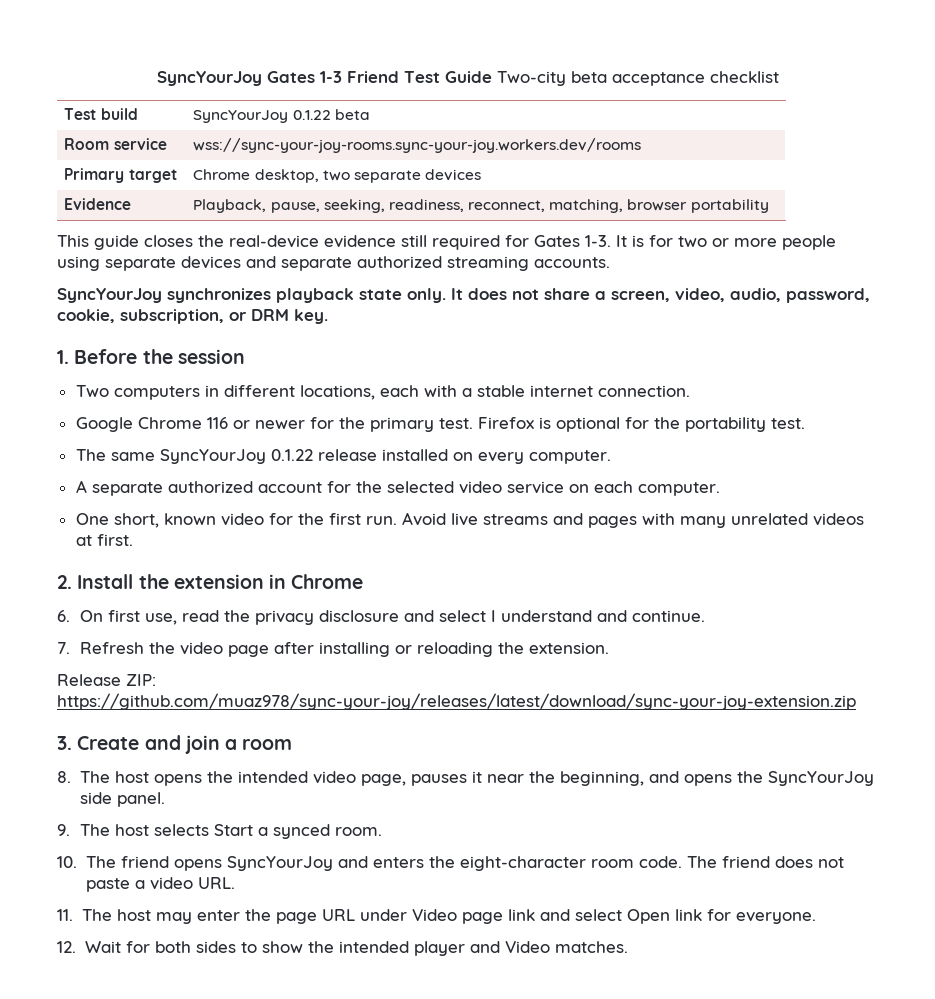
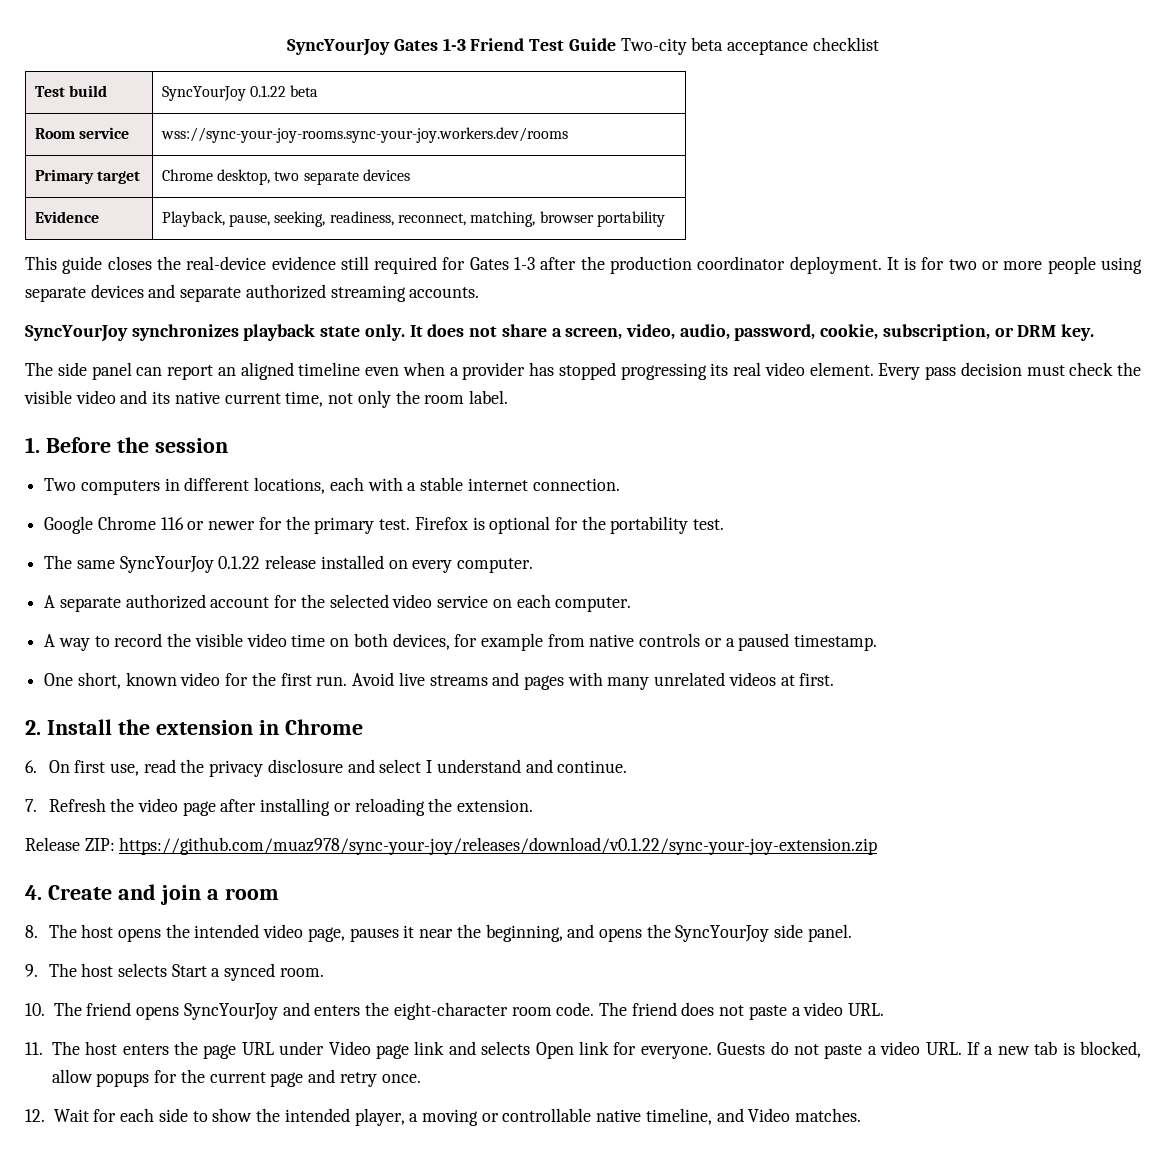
- This guide closes the real-device evidence still required for Gates 1-3.
+ This guide closes the real-device evidence still required for Gates 1-3 after the production coordinator deployment.
+ The side panel can report an aligned timeline even when a provider has stopped progressing its real video element. Every pass decision must check the visible video and its native current time, not only the room label.
+ A way to record the visible video time on both devices, for example from native controls or a paused timestamp.
- Release ZIP: https://github.com/muaz978/sync-your-joy/releases/latest/download/sync-your-joy-extension.zip
- 3. Create and join a room
+ Release ZIP: https://github.com/muaz978/sync-your-joy/releases/download/v0.1.22/sync-your-joy-extension.zip
+ 4. Create and join a room
- 11. The host may enter the page URL under Video page link and select Open link for everyone.
+ 11. The host enters the page URL under Video page link and selects Open link for everyone. Guests do not paste a video URL. If a new tab is blocked, allow popups for the current page and retry once.
- 12. Wait for both sides to show the intended player and Video matches.
+ 12. Wait for each side to show the intended player, a moving or controllable native timeline, and Video matches.

